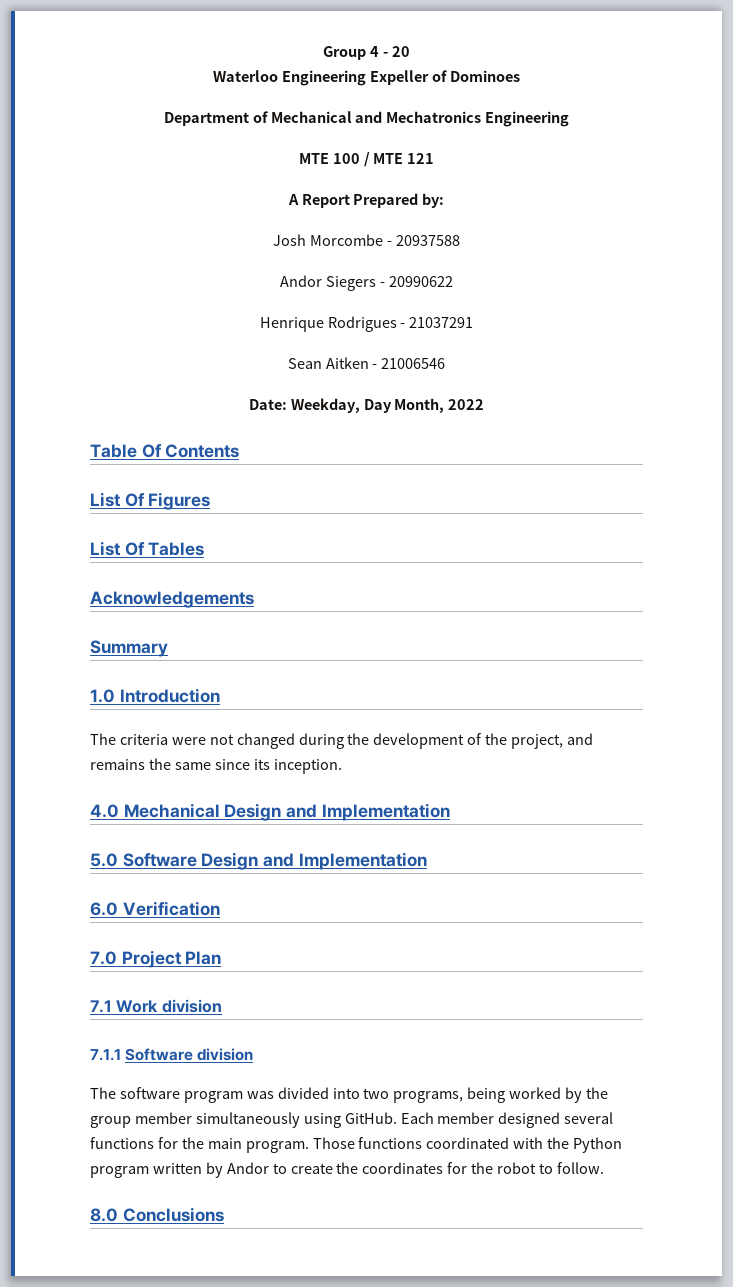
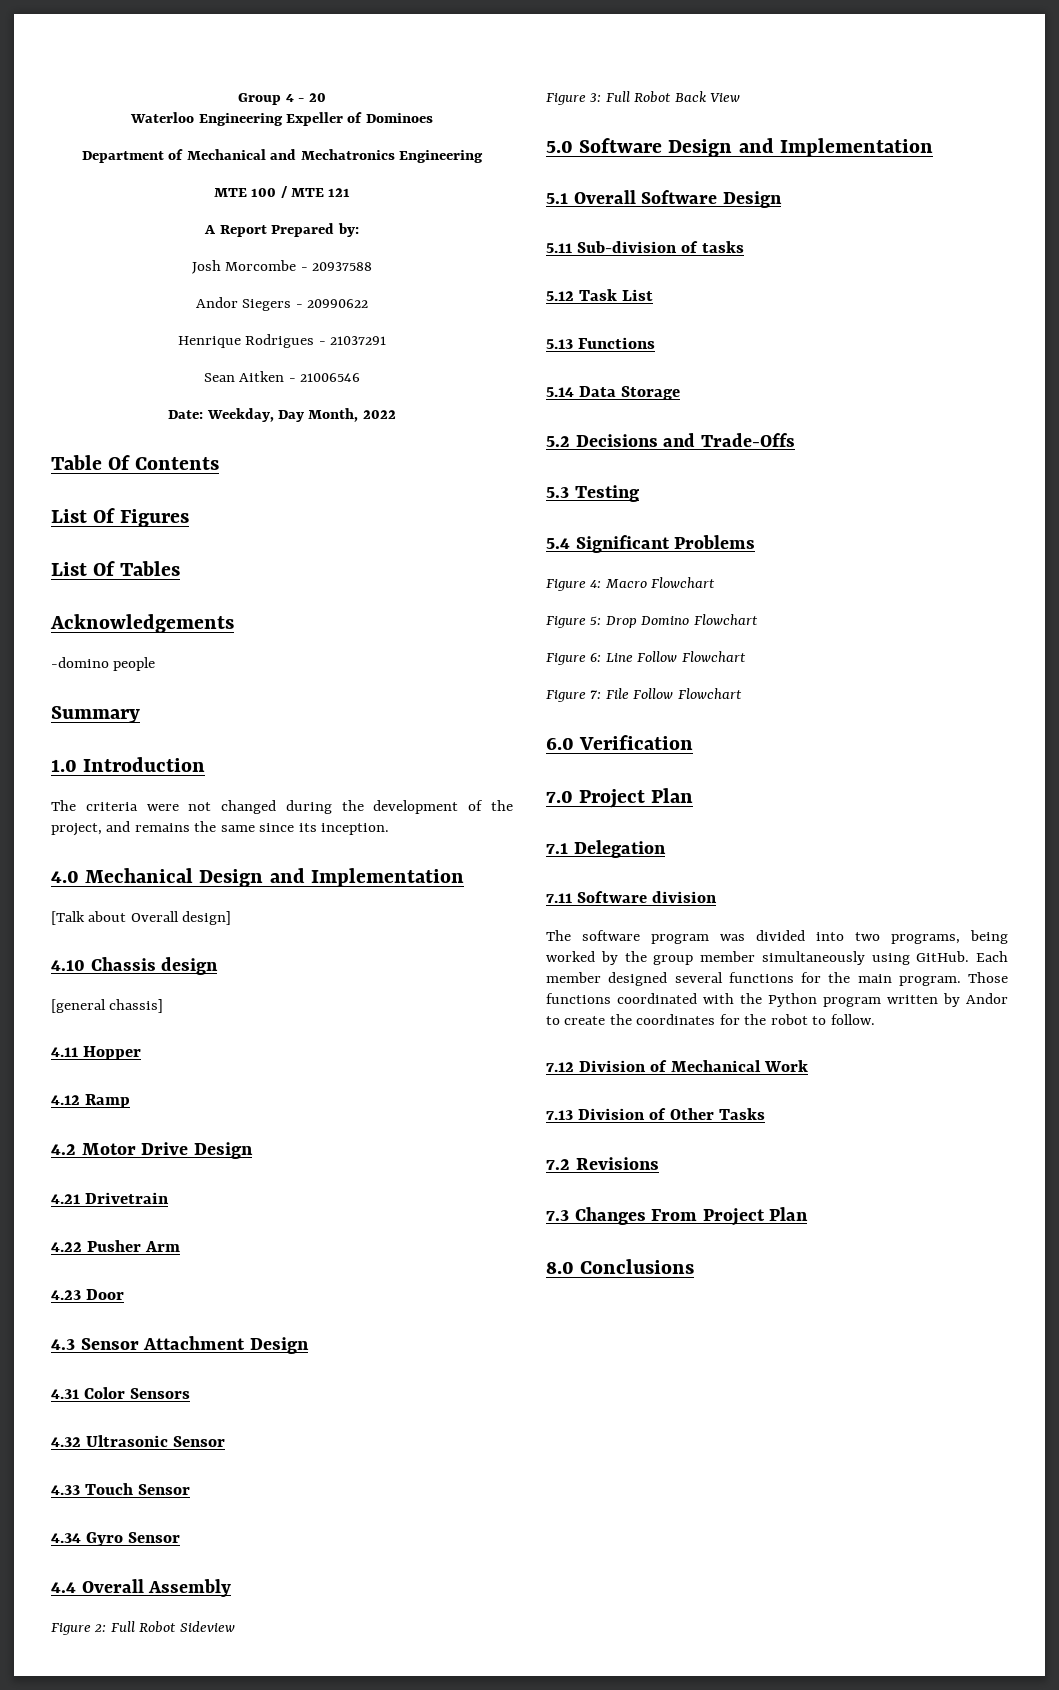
+ -domino people
+ [Talk about Overall design]
+ 4.10 Chassis design
+ [general chassis]
+ 4.11 Hopper
+ 4.12 Ramp
+ 4.2 Motor Drive Design
+ 4.21 Drivetrain
+ 4.22 Pusher Arm
+ 4.23 Door
+ 4.3 Sensor Attachment Design
+ 4.31 Color Sensors
+ 4.32 Ultrasonic Sensor
+ 4.33 Touch Sensor
+ 4.34 Gyro Sensor
+ 4.4 Overall Assembly
+ Figure 2: Full Robot Sideview
+ Figure 3: Full Robot Back View
+ 5.1 Overall Software Design
+ 5.11 Sub-division of tasks
+ 5.12 Task List
+ 5.13 Functions
+ 5.14 Data Storage
+ 5.2 Decisions and Trade-Offs
+ 5.3 Testing
+ 5.4 Significant Problems
+ Figure 4: Macro Flowchart
+ Figure 5: Drop Domino Flowchart
+ Figure 6: Line Follow Flowchart
+ Figure 7: File Follow Flowchart
- 7.1 Work division
- 7.1.1 Software division
+ 7.1 Delegation
+ 7.11 Software division
+ 7.12 Division of Mechanical Work
+ 7.13 Division of Other Tasks
+ 7.2 Revisions
+ 7.3 Changes From Project Plan

